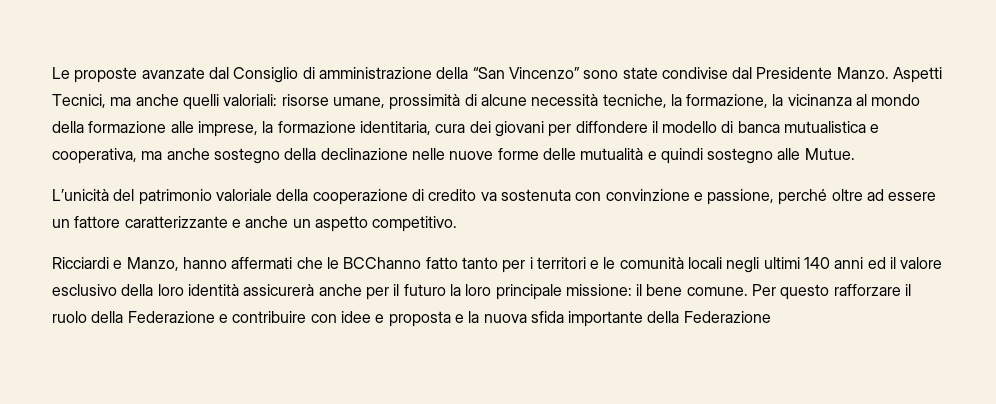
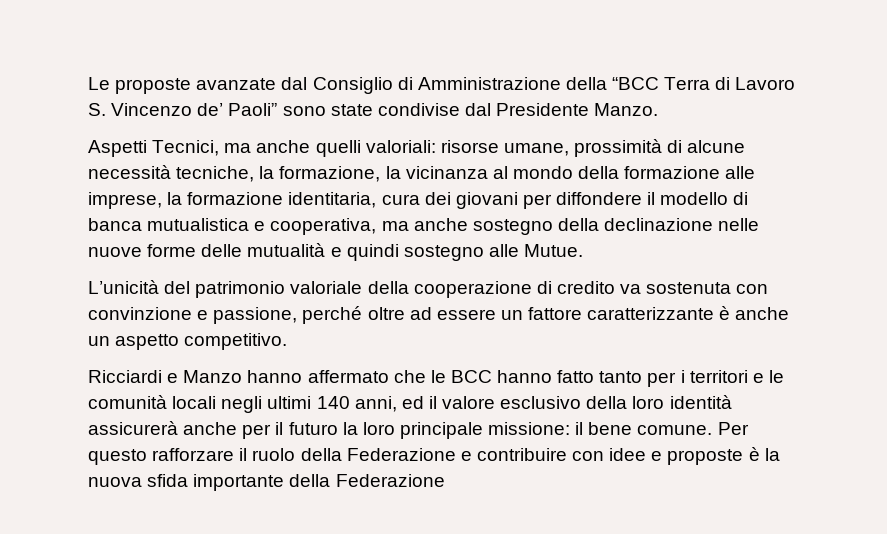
- Le proposte avanzate dal Consiglio di amministrazione della “San Vincenzo” sono state condivise dal Presidente Manzo. Aspetti Tecnici, ma anche quelli valoriali:
+ Le proposte avanzate dal Consiglio di Amministrazione della “BCC Terra di Lavoro S. Vincenzo de’ Paoli” sono state condivise dal Presidente Manzo.
+ Aspetti Tecnici, ma anche quelli valoriali:
- L’unicità del patrimonio valoriale della cooperazione di credito va sostenuta con convinzione e passione, perché oltre ad essere un fattore caratterizzante e anche un aspetto competitivo.
+ L’unicità del patrimonio valoriale della cooperazione di credito va sostenuta con convinzione e passione, perché oltre ad essere un fattore caratterizzante è anche un aspetto competitivo.
- Ricciardi e Manzo, hanno affermati che le BCChanno fatto tanto per i territori e le comunità locali negli ultimi 140 anni ed il valore esclusivo della loro identità assicurerà anche per il futuro la loro principale missione: il bene comune.
+ Ricciardi e Manzo hanno affermato che le BCC hanno fatto tanto per i territori e le comunità locali negli ultimi 140 anni, ed il valore esclusivo della loro identità assicurerà anche per il futuro la loro principale missione: il bene comune.
- Per questo rafforzare il ruolo della Federazione e contribuire con idee e proposta e la nuova sfida importante della Federazione
+ Per questo rafforzare il ruolo della Federazione e contribuire con idee e proposte è la nuova sfida importante della Federazione

